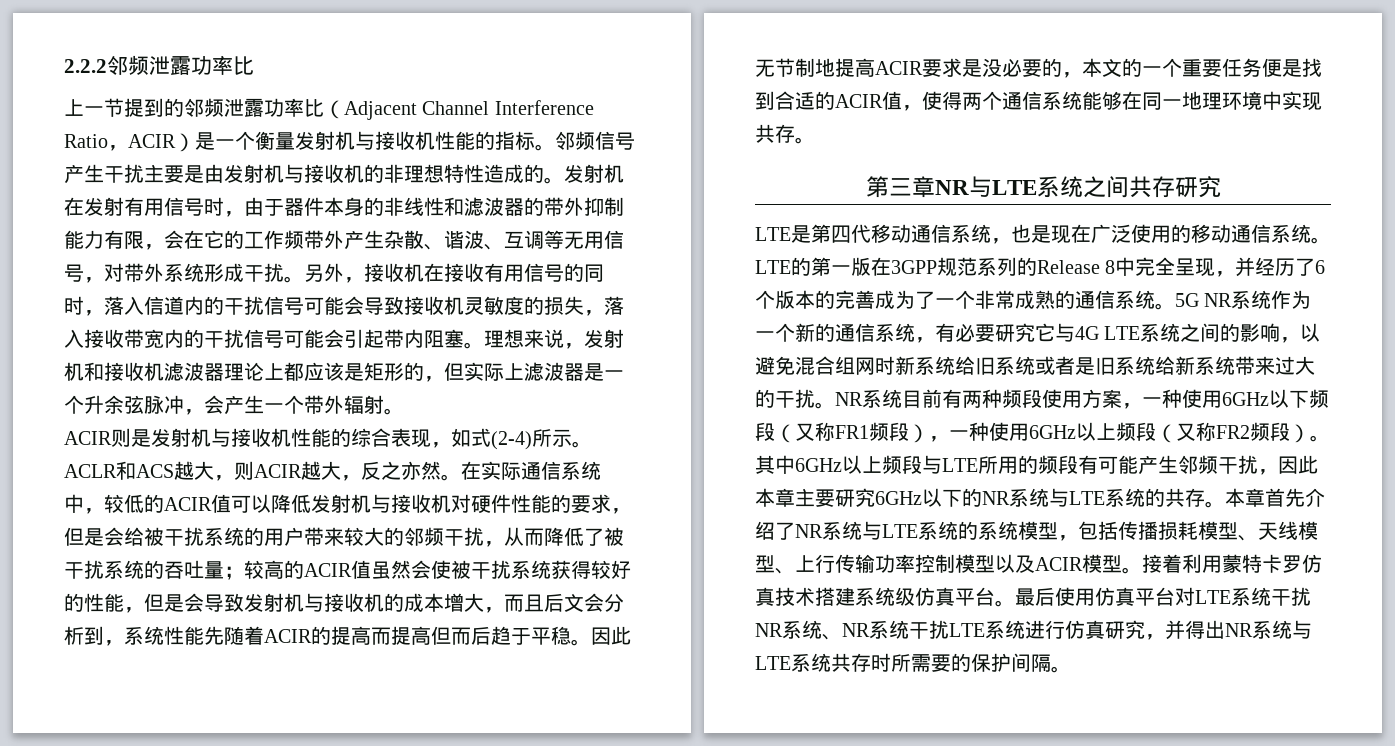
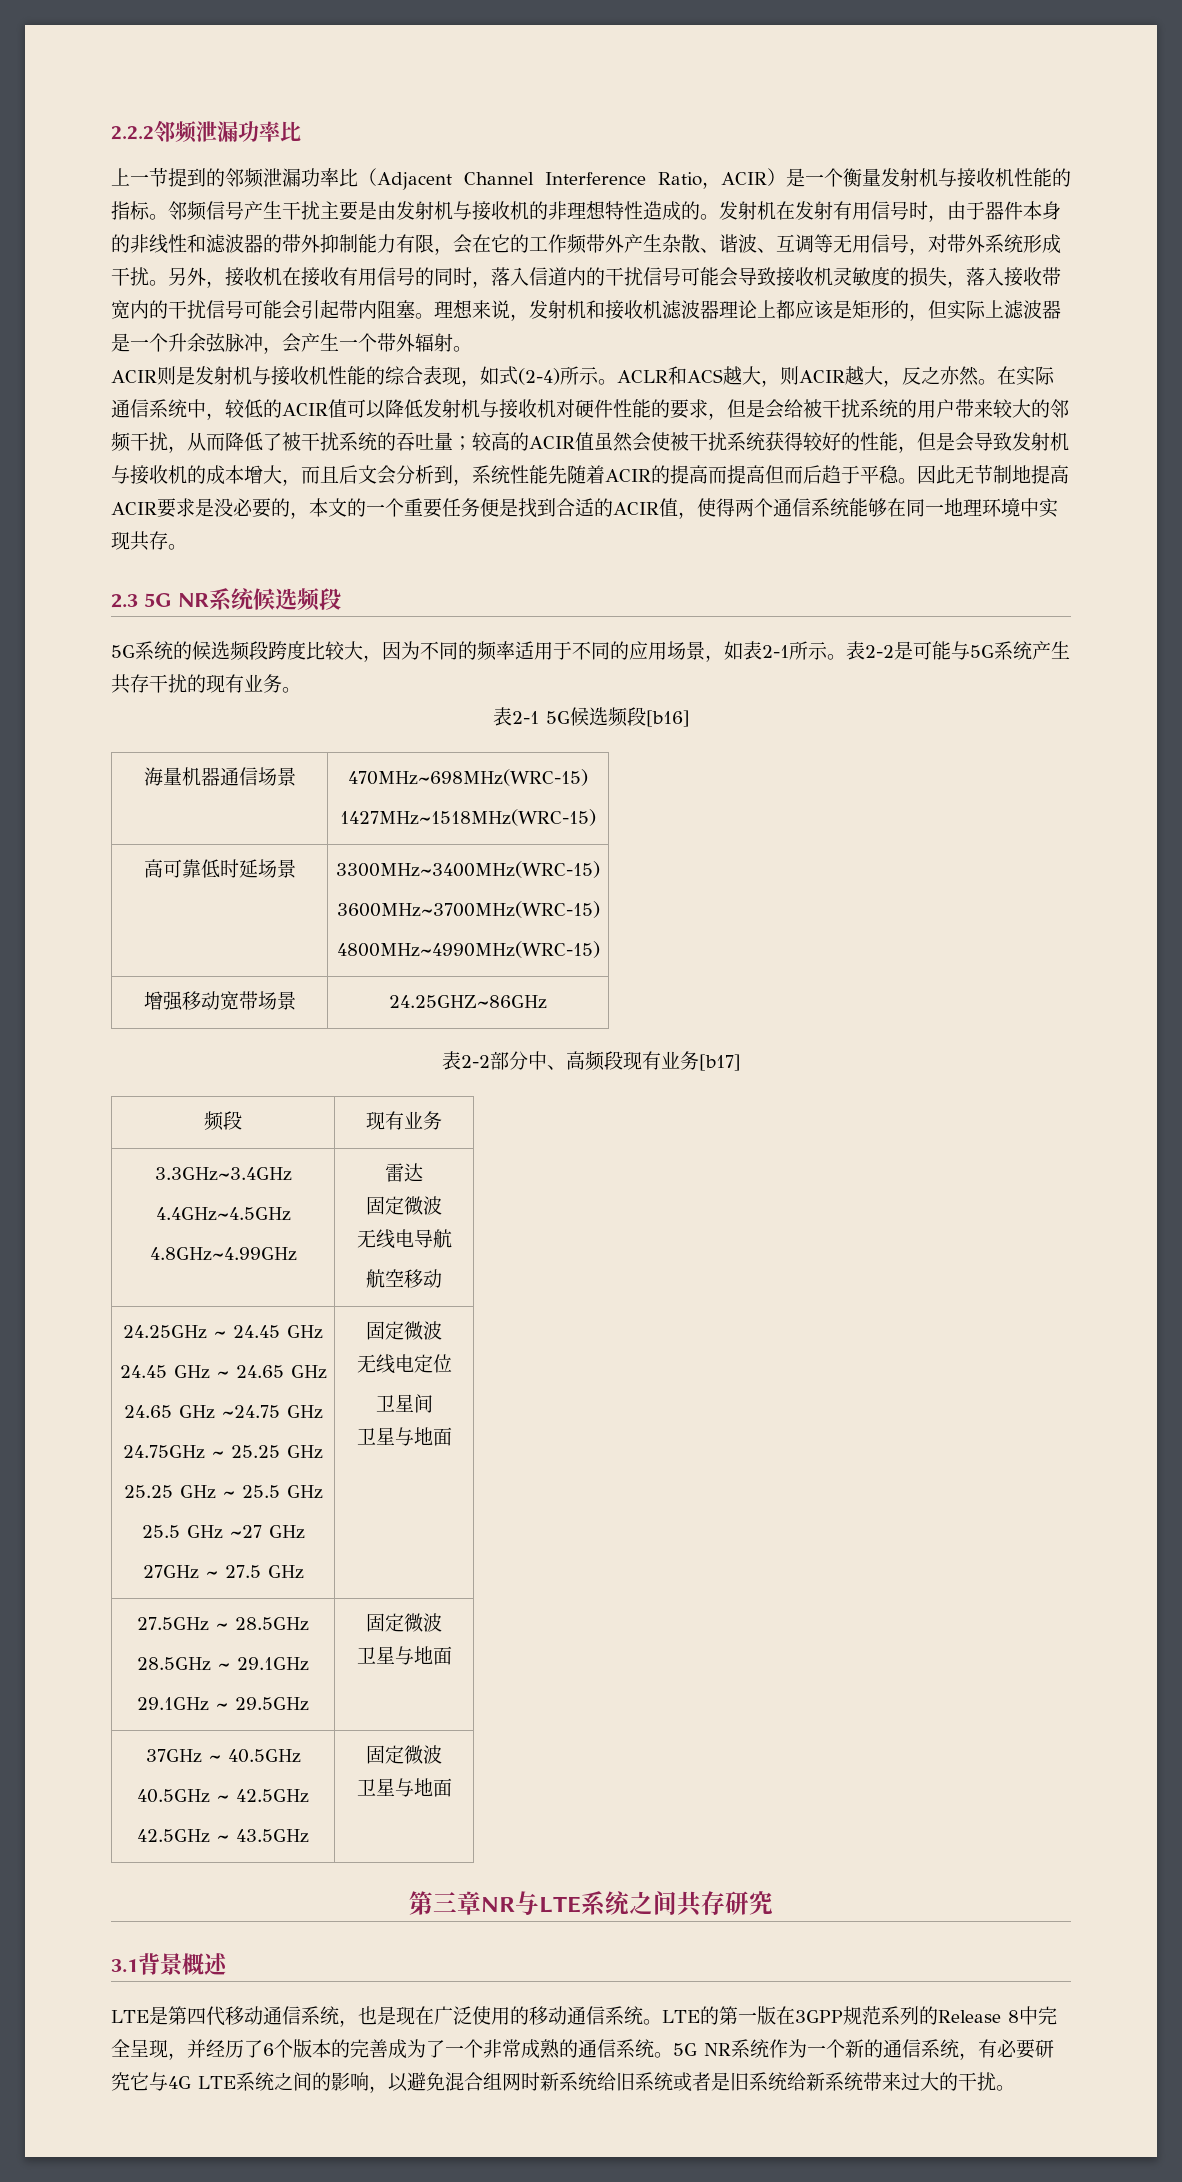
- 2.2.2邻频泄露功率比
+ 2.2.2邻频泄漏功率比
- 上一节提到的邻频泄露功率比（Adjacent Channel Interference Ratio，ACIR）是一个衡量发射机与接收机性能的指标。
+ 上一节提到的邻频泄漏功率比（Adjacent Channel Interference Ratio，ACIR）是一个衡量发射机与接收机性能的指标。
+ 2.3 5G NR系统候选频段
+ 5G系统的候选频段跨度比较大，因为不同的频率适用于不同的应用场景，如表2-1所示。表2-2是可能与5G系统产生共存干扰的现有业务。
+ 表2-1 5G候选频段[b16]
+ 海量机器通信场景 | 470MHz~698MHz(WRC-15)
+ 1427MHz~1518MHz(WRC-15)
+ 高可靠低时延场景 | 3300MHz~3400MHz(WRC-15)
+ 3600MHz~3700MHz(WRC-15)
+ 4800MHz~4990MHz(WRC-15)
+ 增强移动宽带场景 | 24.25GHZ~86GHz
+ 表2-2部分中、高频段现有业务[b17]
+ 频段 | 现有业务
+ 3.3GHz~3.4GHz
+ 4.4GHz~4.5GHz
+ 4.8GHz~4.99GHz | 雷达
+ 固定微波
+ 无线电导航
+ 航空移动
+ 24.25GHz ~ 24.45 GHz
+ 24.45 GHz ~ 24.65 GHz
+ 24.65 GHz ~24.75 GHz
+ 24.75GHz ~ 25.25 GHz
+ 25.25 GHz ~ 25.5 GHz
+ 25.5 GHz ~27 GHz
+ 27GHz ~ 27.5 GHz | 固定微波
+ 无线电定位
+ 卫星间
+ 卫星与地面
+ 27.5GHz ~ 28.5GHz
+ 28.5GHz ~ 29.1GHz
+ 29.1GHz ~ 29.5GHz | 固定微波
+ 卫星与地面
+ 37GHz ~ 40.5GHz
+ 40.5GHz ~ 42.5GHz
+ 42.5GHz ~ 43.5GHz | 固定微波
+ 卫星与地面
+ 3.1背景概述
- NR系统目前有两种频段使用方案，一种使用6GHz以下频段（又称FR1频段），一种使用6GHz以上频段（又称FR2频段）。其中6GHz以上频段与LTE所用的频段有可能产生邻频干扰，因此本章主要研究6GHz以下的NR系统与LTE系统的共存。本章首先介绍了NR系统与LTE系统的系统模型，包括传播损耗模型、天线模型、上行传输功率控制模型以及ACIR模型。接着利用蒙特卡罗仿真技术搭建系统级仿真平台。最后使用仿真平台对LTE系统干扰NR系统、NR系统干扰LTE系统进行仿真研究，并得出NR系统与LTE系统共存时所需要的保护间隔。

